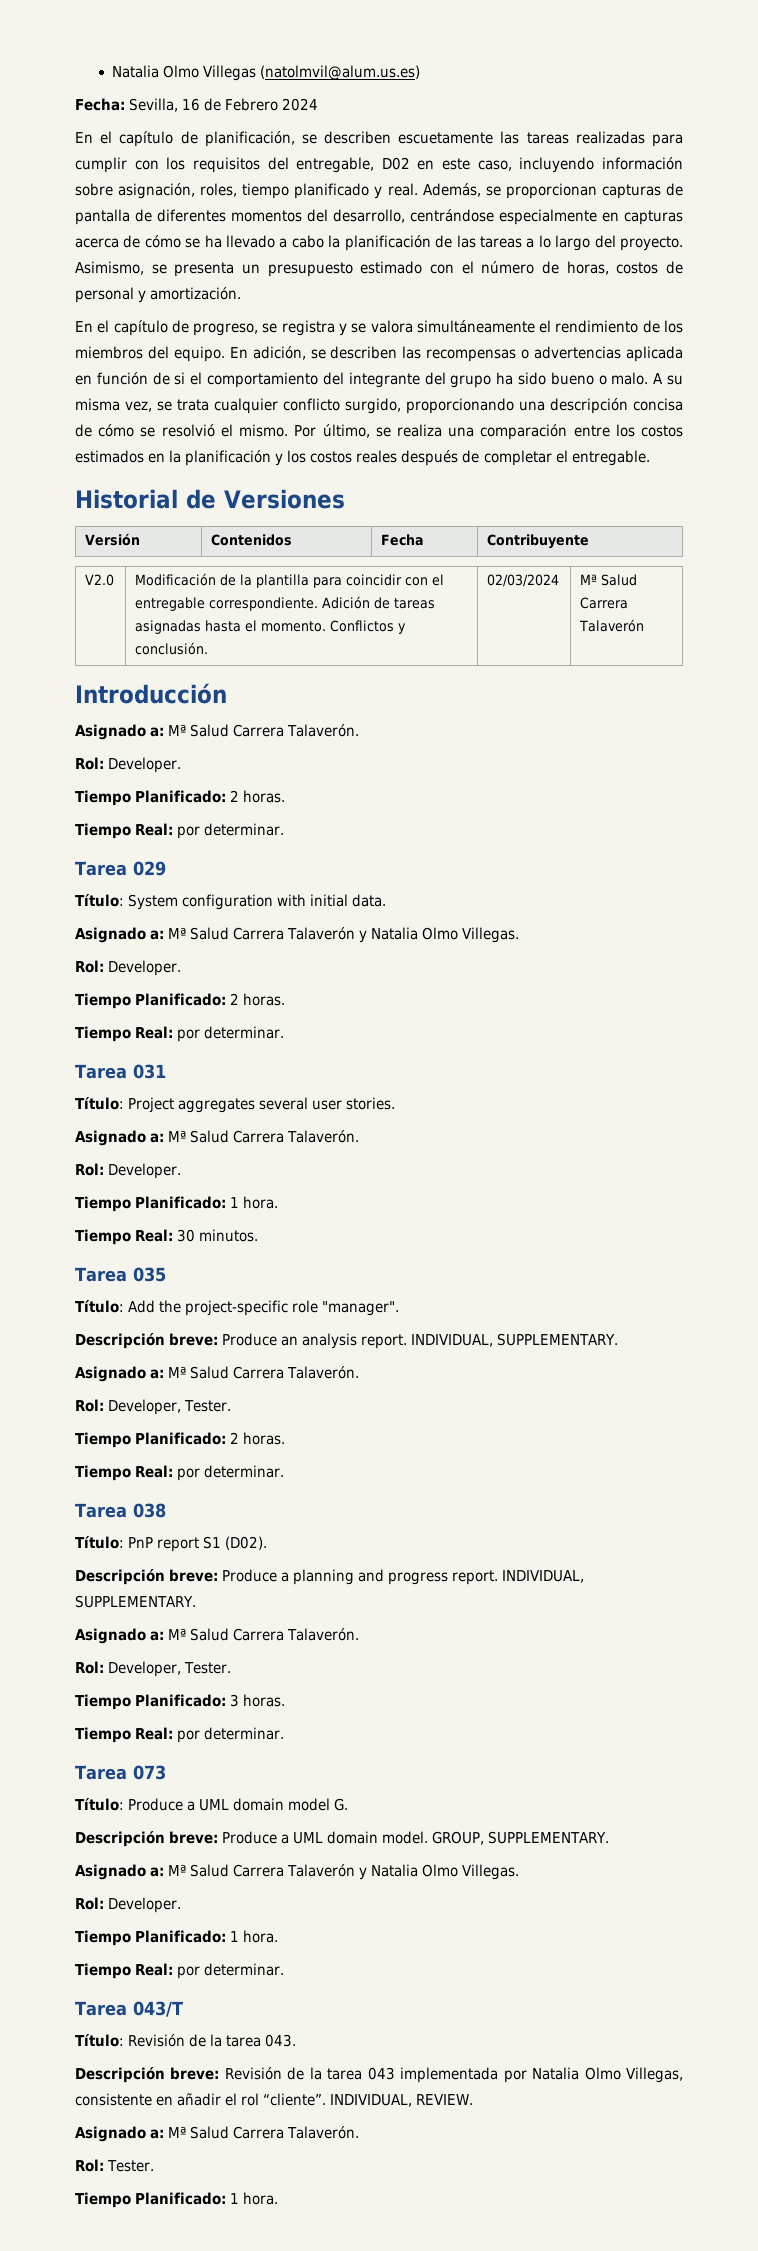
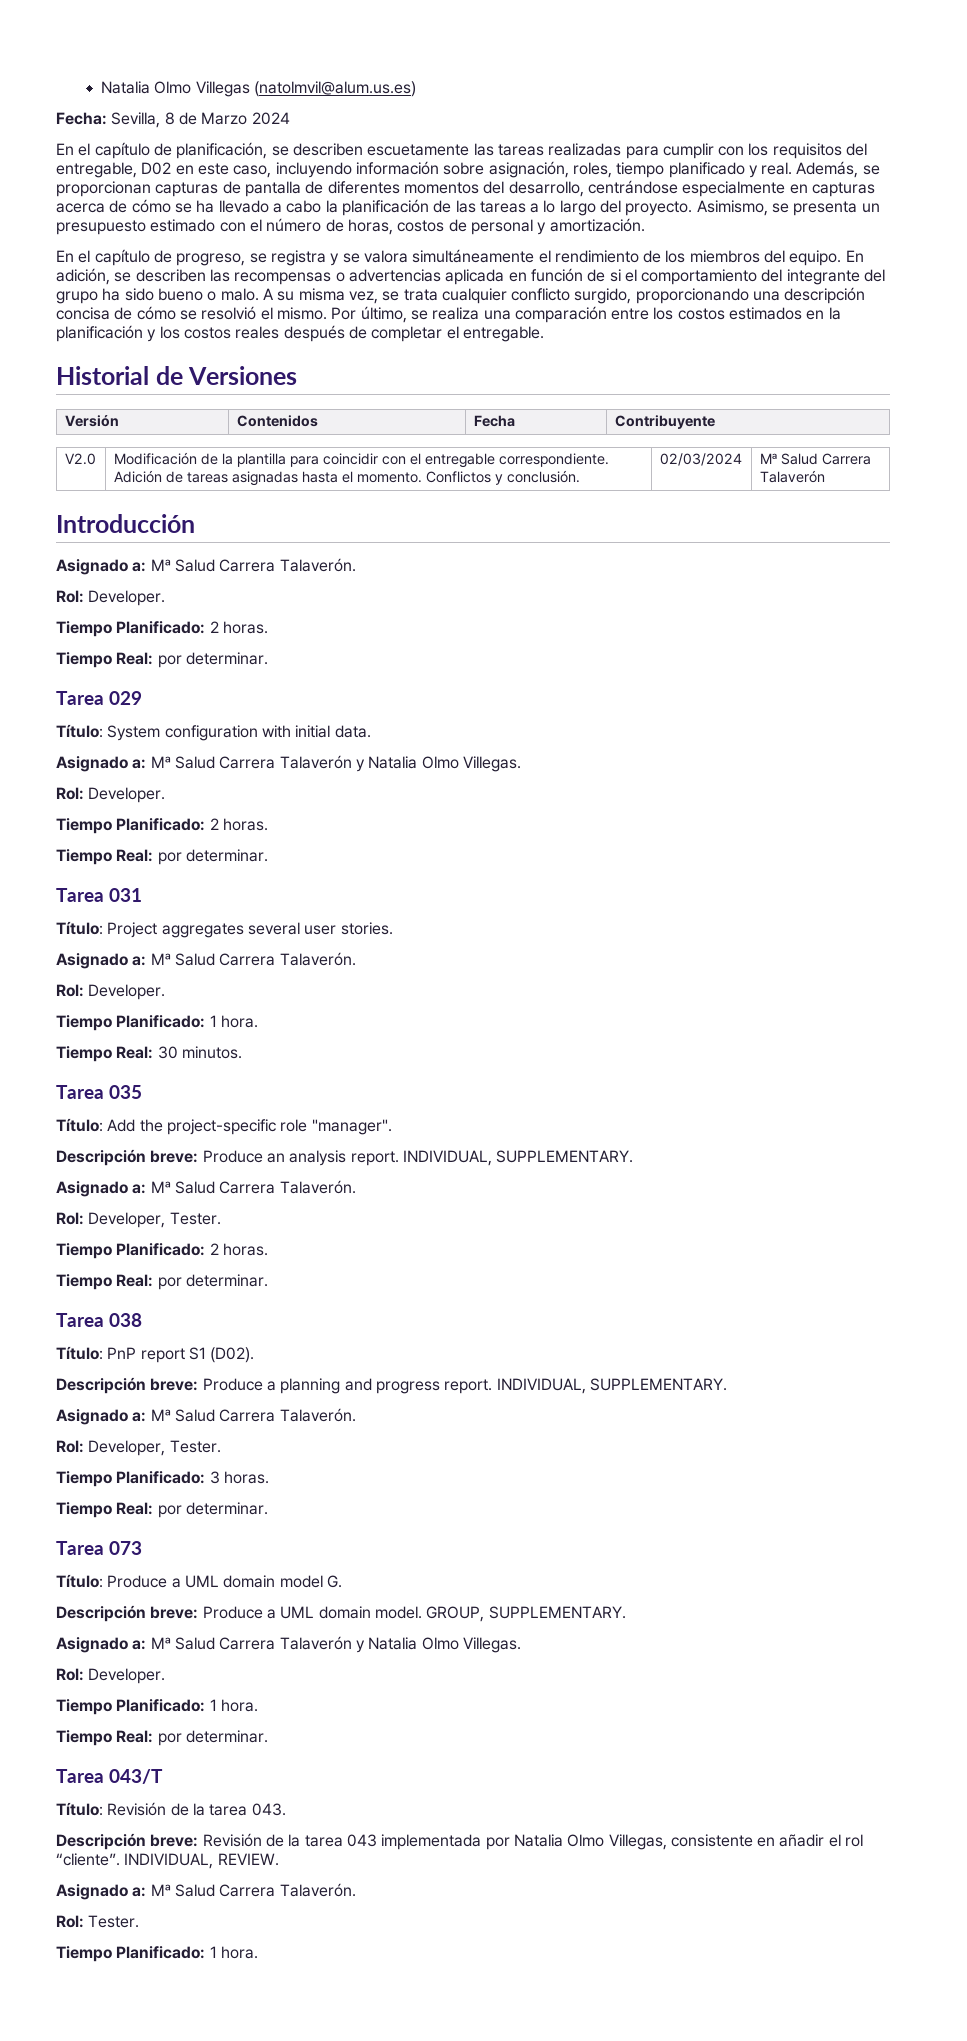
- Fecha: Sevilla, 16 de Febrero 2024
+ Fecha: Sevilla, 8 de Marzo 2024

